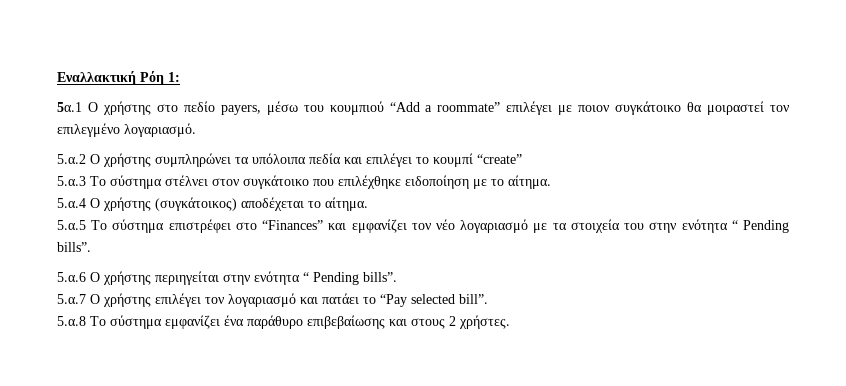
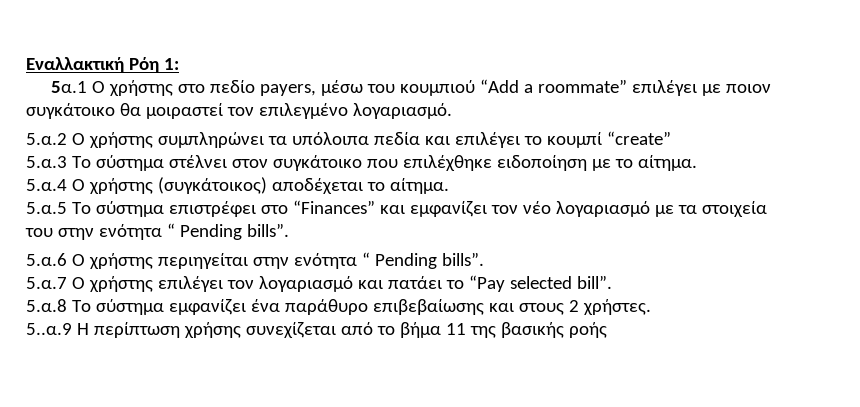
+ 5..α.9 Η περίπτωση χρήσης συνεχίζεται από το βήμα 11 της βασικής ροής

